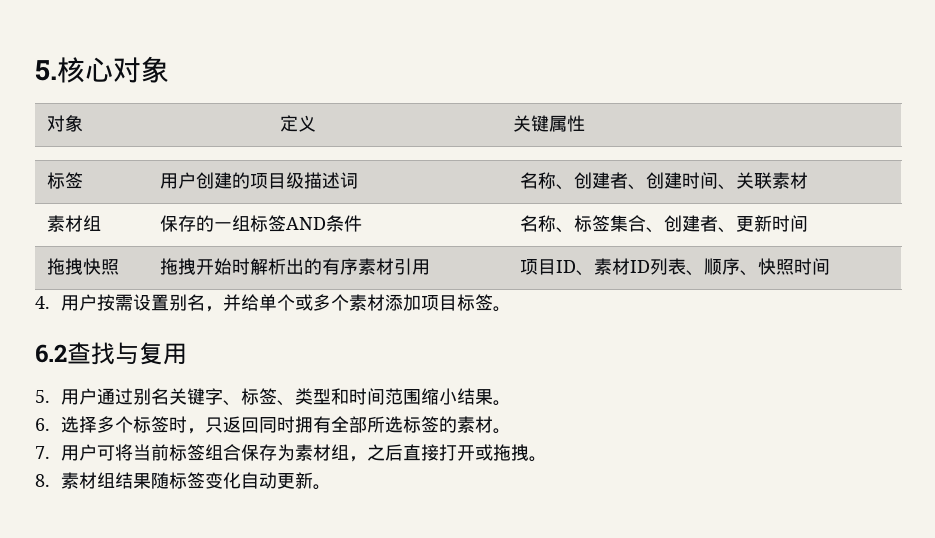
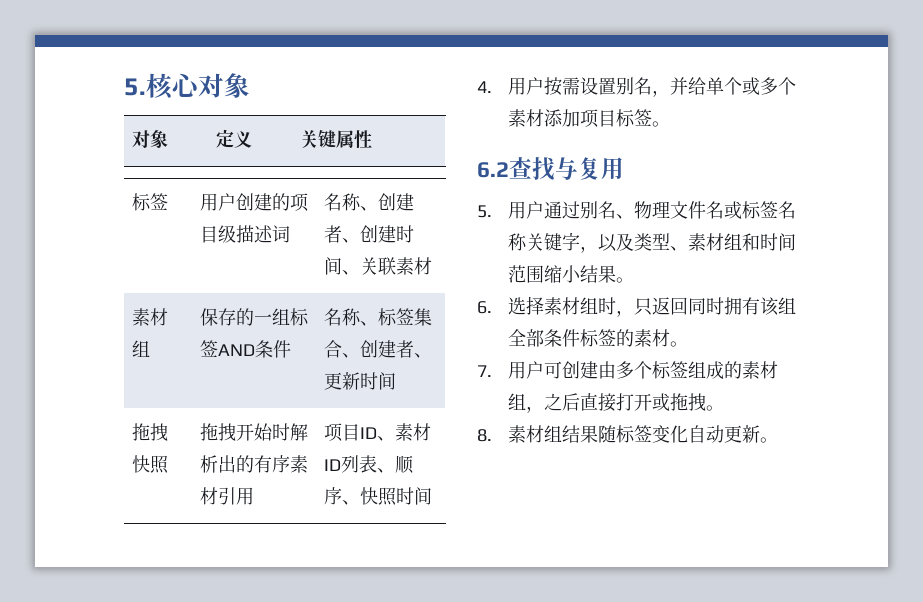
- 5.用户通过别名关键字、标签、类型和时间范围缩小结果。
+ 5.用户通过别名、物理文件名或标签名称关键字，以及类型、素材组和时间范围缩小结果。
- 6.选择多个标签时，只返回同时拥有全部所选标签的素材。
+ 6.选择素材组时，只返回同时拥有该组全部条件标签的素材。
- 7.用户可将当前标签组合保存为素材组，之后直接打开或拖拽。
+ 7.用户可创建由多个标签组成的素材组，之后直接打开或拖拽。

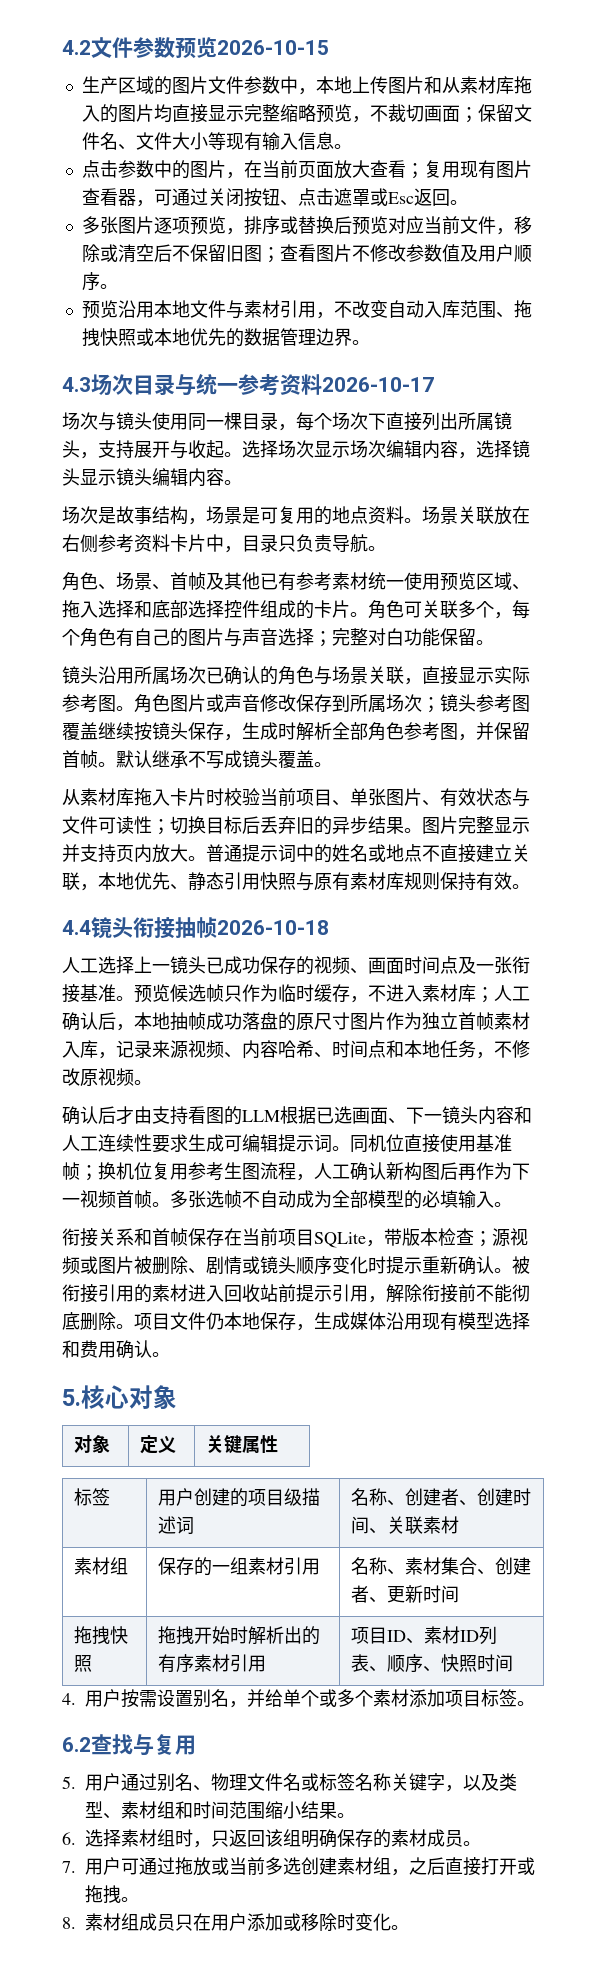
+ 4.2文件参数预览2026-10-15
+ 生产区域的图片文件参数中，本地上传图片和从素材库拖入的图片均直接显示完整缩略预览，不裁切画面；保留文件名、文件大小等现有输入信息。
+ 点击参数中的图片，在当前页面放大查看；复用现有图片查看器，可通过关闭按钮、点击遮罩或Esc返回。
+ 多张图片逐项预览，排序或替换后预览对应当前文件，移除或清空后不保留旧图；查看图片不修改参数值及用户顺序。
+ 预览沿用本地文件与素材引用，不改变自动入库范围、拖拽快照或本地优先的数据管理边界。
+ 4.3场次目录与统一参考资料2026-10-17
+ 场次与镜头使用同一棵目录，每个场次下直接列出所属镜头，支持展开与收起。选择场次显示场次编辑内容，选择镜头显示镜头编辑内容。
+ 场次是故事结构，场景是可复用的地点资料。场景关联放在右侧参考资料卡片中，目录只负责导航。
+ 角色、场景、首帧及其他已有参考素材统一使用预览区域、拖入选择和底部选择控件组成的卡片。角色可关联多个，每个角色有自己的图片与声音选择；完整对白功能保留。
+ 镜头沿用所属场次已确认的角色与场景关联，直接显示实际参考图。角色图片或声音修改保存到所属场次；镜头参考图覆盖继续按镜头保存，生成时解析全部角色参考图，并保留首帧。默认继承不写成镜头覆盖。
+ 从素材库拖入卡片时校验当前项目、单张图片、有效状态与文件可读性；切换目标后丢弃旧的异步结果。图片完整显示并支持页内放大。普通提示词中的姓名或地点不直接建立关联，本地优先、静态引用快照与原有素材库规则保持有效。
+ 4.4镜头衔接抽帧2026-10-18
+ 人工选择上一镜头已成功保存的视频、画面时间点及一张衔接基准。预览候选帧只作为临时缓存，不进入素材库；人工确认后，本地抽帧成功落盘的原尺寸图片作为独立首帧素材入库，记录来源视频、内容哈希、时间点和本地任务，不修改原视频。
+ 确认后才由支持看图的LLM根据已选画面、下一镜头内容和人工连续性要求生成可编辑提示词。同机位直接使用基准帧；换机位复用参考生图流程，人工确认新构图后再作为下一视频首帧。多张选帧不自动成为全部模型的必填输入。
+ 衔接关系和首帧保存在当前项目SQLite，带版本检查；源视频或图片被删除、剧情或镜头顺序变化时提示重新确认。被衔接引用的素材进入回收站前提示引用，解除衔接前不能彻底删除。项目文件仍本地保存，生成媒体沿用现有模型选择和费用确认。
- 素材组 | 保存的一组标签AND条件 | 名称、标签集合、创建者、更新时间
+ 素材组 | 保存的一组素材引用 | 名称、素材集合、创建者、更新时间
- 6.选择素材组时，只返回同时拥有该组全部条件标签的素材。
- 7.用户可创建由多个标签组成的素材组，之后直接打开或拖拽。
+ 6.选择素材组时，只返回该组明确保存的素材成员。
+ 7.用户可通过拖放或当前多选创建素材组，之后直接打开或拖拽。
- 8.素材组结果随标签变化自动更新。
+ 8.素材组成员只在用户添加或移除时变化。

